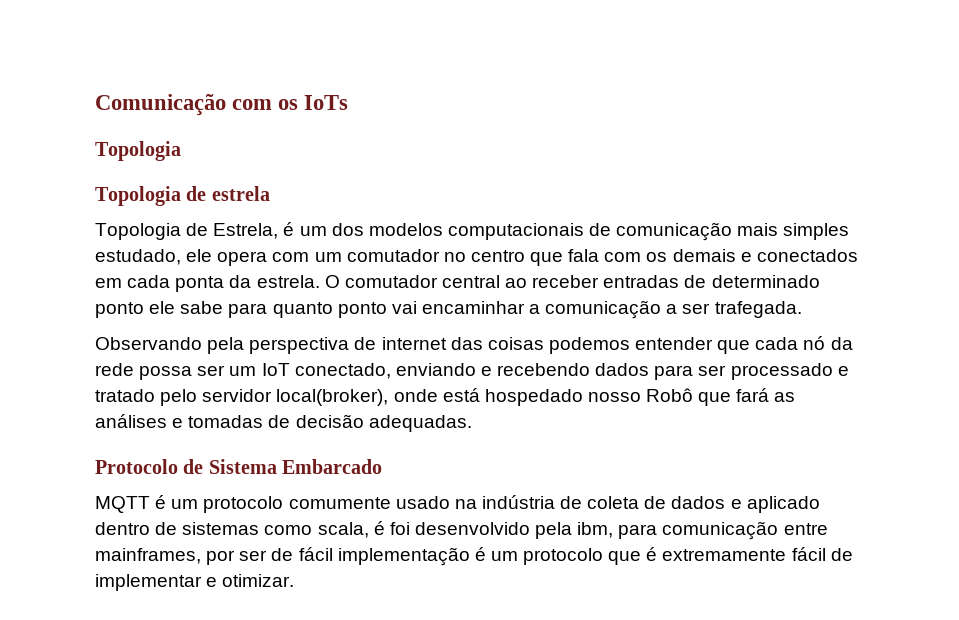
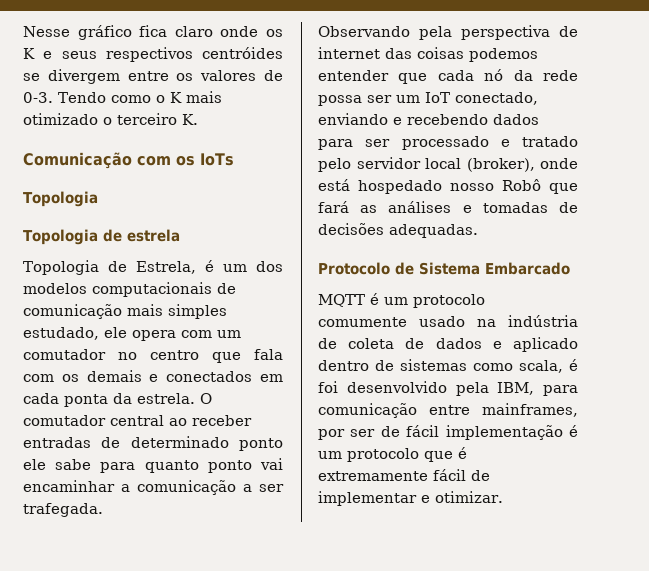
+ Nesse gráfico fica claro onde os K e seus respectivos centróides se divergem entre os valores de 0-3. Tendo como o K mais otimizado o terceiro K.
- Observando pela perspectiva de internet das coisas podemos entender que cada nó da rede possa ser um IoT conectado, enviando e recebendo dados para ser processado e tratado pelo servidor local(broker), onde está hospedado nosso Robô que fará as análises e tomadas de decisão adequadas.
+ Observando pela perspectiva de internet das coisas podemos entender que cada nó da rede possa ser um IoT conectado, enviando e recebendo dados para ser processado e tratado pelo servidor local (broker), onde está hospedado nosso Robô que fará as análises e tomadas de decisões adequadas.
- MQTT é um protocolo comumente usado na indústria de coleta de dados e aplicado dentro de sistemas como scala, é foi desenvolvido pela ibm, para comunicação entre mainframes, por ser de fácil implementação é um protocolo que é extremamente fácil de implementar e otimizar.
+ MQTT é um protocolo comumente usado na indústria de coleta de dados e aplicado dentro de sistemas como scala, é foi desenvolvido pela IBM, para comunicação entre mainframes, por ser de fácil implementação é um protocolo que é extremamente fácil de implementar e otimizar.

